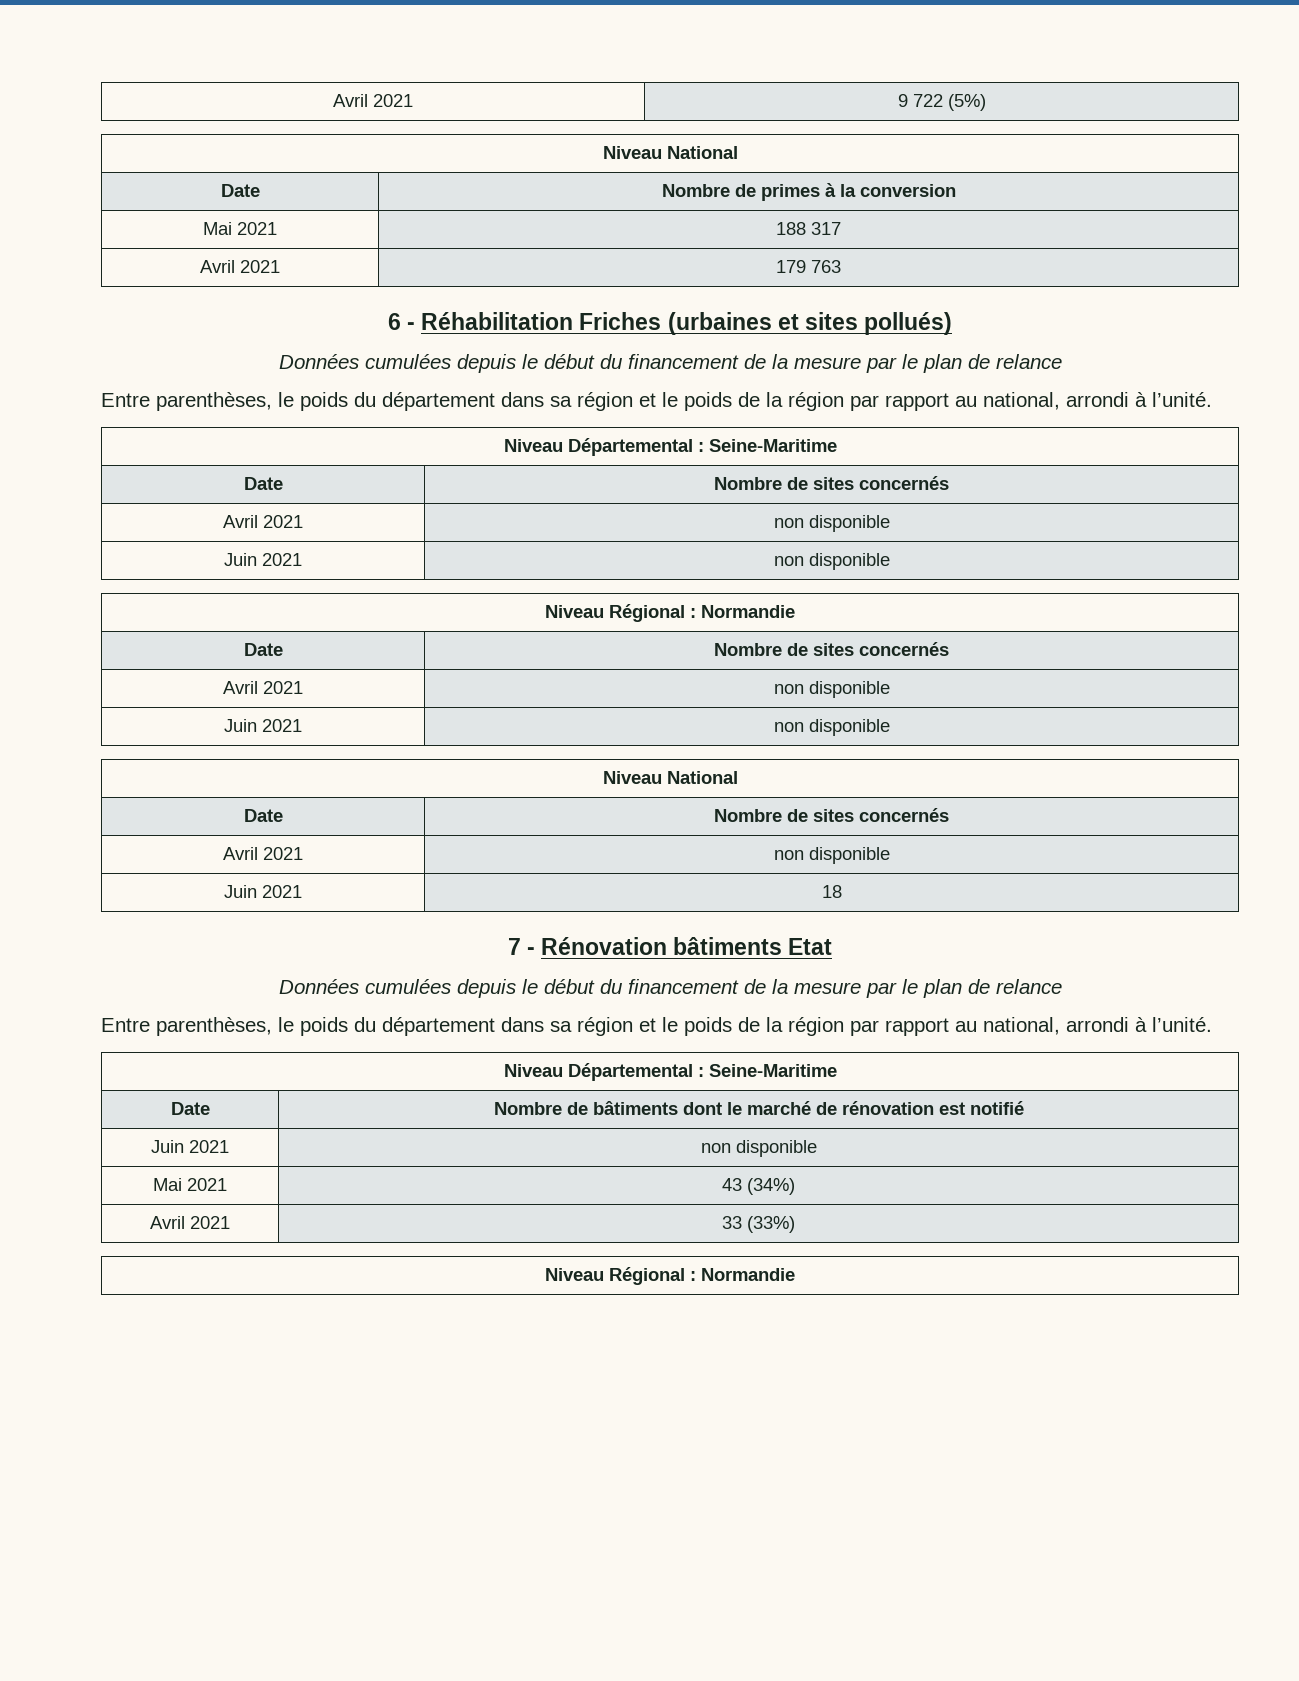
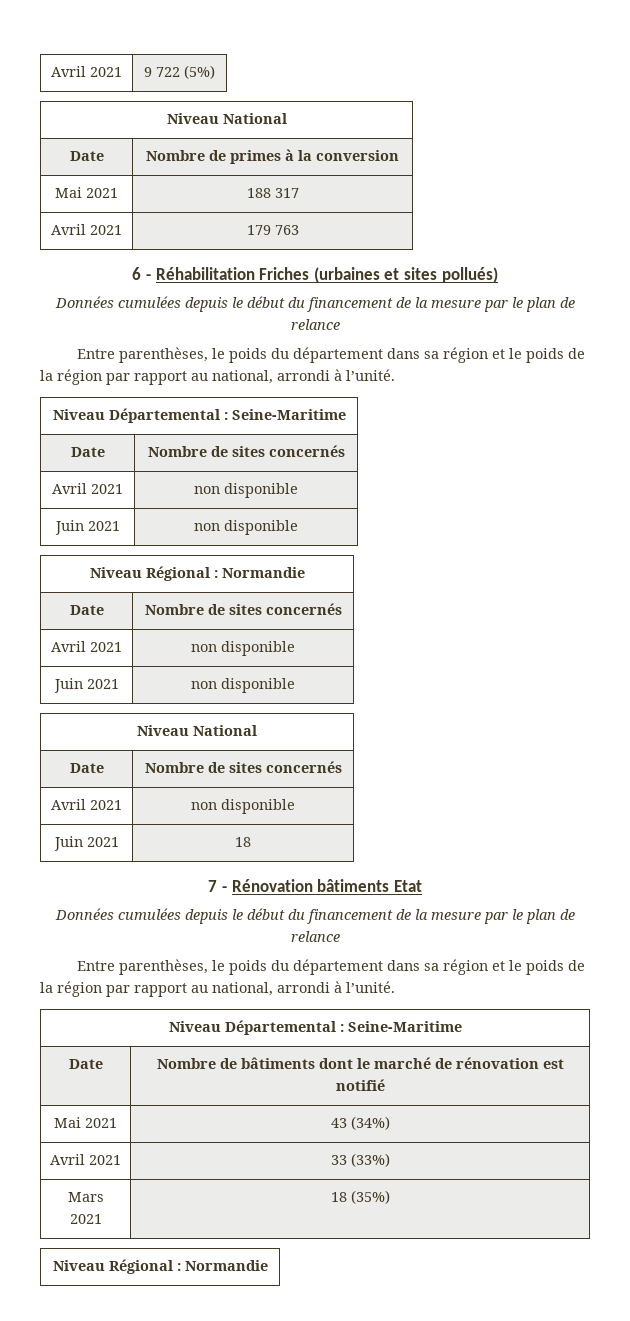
  Date | Nombre de bâtiments dont le marché de rénovation est notifié
- Juin 2021 | non disponible
+ Mars 2021 | 18 (35%)

